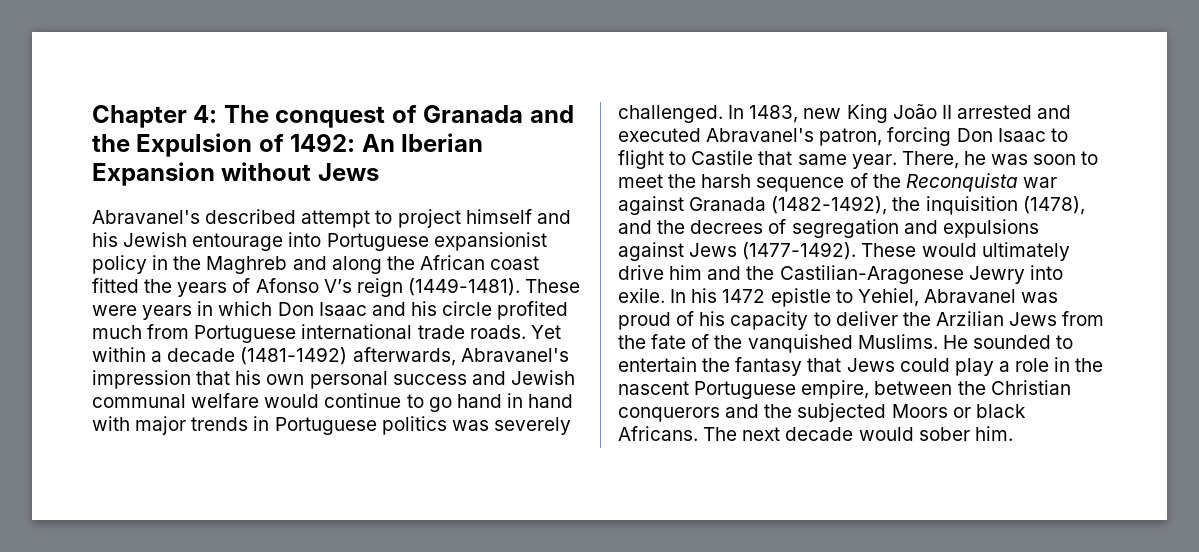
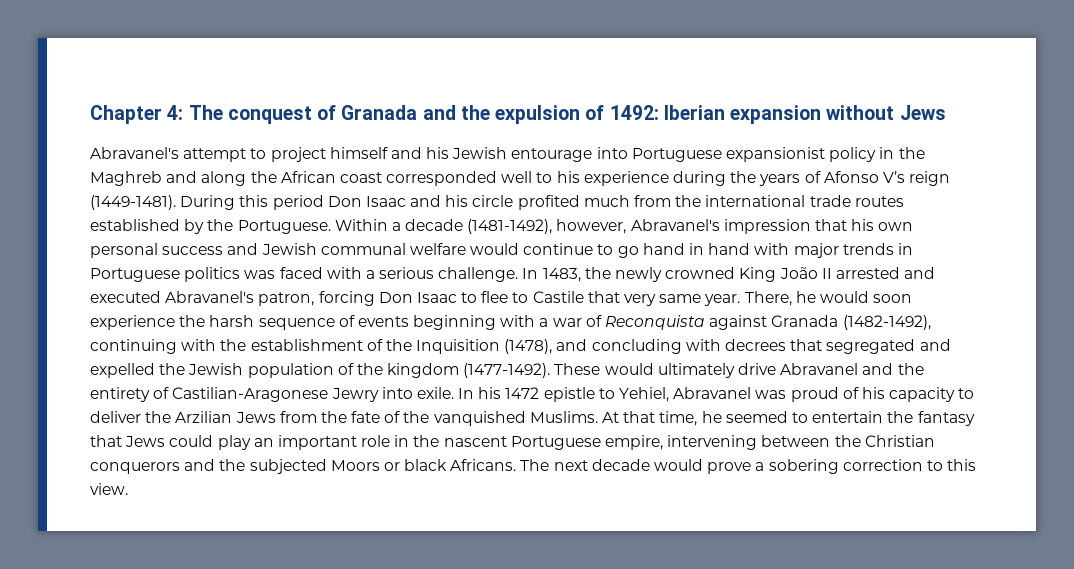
- Chapter 4: The conquest of Granada and the Expulsion of 1492: An Iberian Expansion without Jews
+ Chapter 4: The conquest of Granada and the expulsion of 1492: Iberian expansion without Jews
- Abravanel's described attempt to project himself and his Jewish entourage into Portuguese expansionist policy in the Maghreb and along the African coast fitted the years of Afonso V’s reign (1449-1481).
+ Abravanel's attempt to project himself and his Jewish entourage into Portuguese expansionist policy in the Maghreb and along the African coast corresponded well to his experience during the years of Afonso V’s reign (1449-1481).
- These were years in which Don Isaac and his circle profited much from Portuguese international trade roads. Yet within a decade (1481-1492) afterwards, Abravanel's impression that his own personal success and Jewish communal welfare would continue to go hand in hand with major trends in Portuguese politics was severely challenged. In 1483, new King João II arrested and executed Abravanel's patron, forcing Don Isaac to flight to Castile that same year.
+ During this period Don Isaac and his circle profited much from the international trade routes established by the Portuguese. Within a decade (1481-1492), however, Abravanel's impression that his own personal success and Jewish communal welfare would continue to go hand in hand with major trends in Portuguese politics was faced with a serious challenge. In 1483, the newly crowned King João II arrested and executed Abravanel's patron, forcing Don Isaac to flee to Castile that very same year.
- There, he was soon to meet the harsh sequence of the Reconquista war against Granada (1482-1492), the inquisition (1478), and the decrees of segregation and expulsions against Jews (1477-1492).
+ There, he would soon experience the harsh sequence of events beginning with a war of Reconquista against Granada (1482-1492), continuing with the establishment of the Inquisition (1478), and concluding with decrees that segregated and expelled the Jewish population of the kingdom (1477-1492).
- These would ultimately drive him and the Castilian-Aragonese Jewry into exile.
+ These would ultimately drive Abravanel and the entirety of Castilian-Aragonese Jewry into exile.
- He sounded to entertain the fantasy that Jews could play a role in the nascent Portuguese empire, between the Christian conquerors and the subjected Moors or black Africans.
+ At that time, he seemed to entertain the fantasy that Jews could play an important role in the nascent Portuguese empire, intervening between the Christian conquerors and the subjected Moors or black Africans.
- The next decade would sober him.
+ The next decade would prove a sobering correction to this view.

